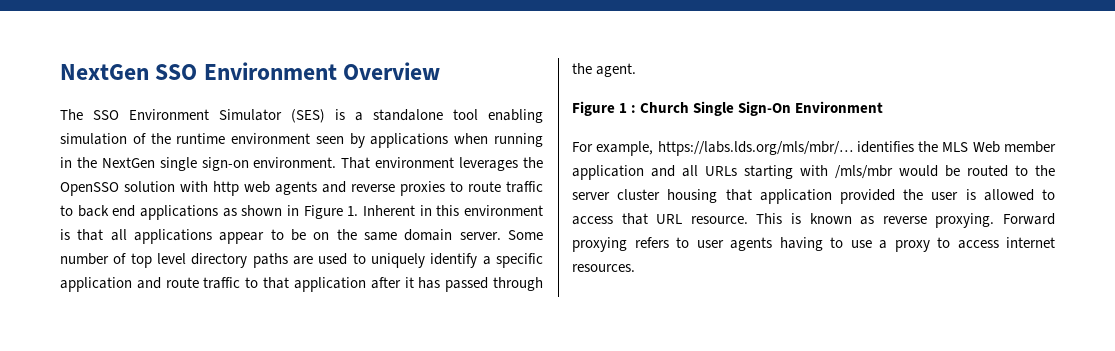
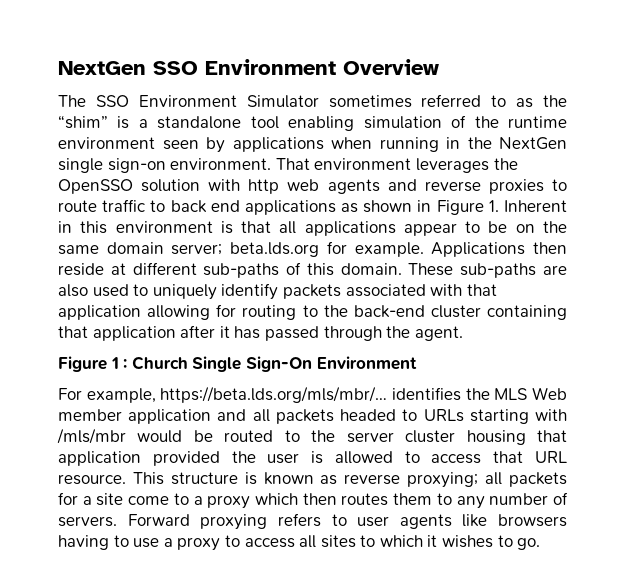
- The SSO Environment Simulator (SES) is a standalone tool enabling simulation of the runtime environment seen by applications when running in the NextGen single sign-on environment.
+ The SSO Environment Simulator sometimes referred to as the “shim” is a standalone tool enabling simulation of the runtime environment seen by applications when running in the NextGen single sign-on environment.
- That environment leverages the OpenSSO solution with http web agents and reverse proxies to route traffic to back end applications as shown in Figure 1. Inherent in this environment is that all applications appear to be on the same domain server. Some number of top level directory paths are used to uniquely identify a specific application and route traffic to that application after it has passed through the agent.
+ That environment leverages the OpenSSO solution with http web agents and reverse proxies to route traffic to back end applications as shown in Figure 1. Inherent in this environment is that all applications appear to be on the same domain server; beta.lds.org for example. Applications then reside at different sub-paths of this domain. These sub-paths are also used to uniquely identify packets associated with that application allowing for routing to the back-end cluster containing that application after it has passed through the agent.
- For example, https://labs.lds.org/mls/mbr/… identifies the MLS Web member application and all URLs starting with /mls/mbr would be routed to the server cluster housing that application provided the user is allowed to access that URL resource.
+ For example, https://beta.lds.org/mls/mbr/… identifies the MLS Web member application and all packets headed to URLs starting with /mls/mbr would be routed to the server cluster housing that application provided the user is allowed to access that URL resource.
- This is known as reverse proxying.
+ This structure is known as reverse proxying; all packets for a site come to a proxy which then routes them to any number of servers.
- Forward proxying refers to user agents having to use a proxy to access internet resources.
+ Forward proxying refers to user agents like browsers having to use a proxy to access all sites to which it wishes to go.

